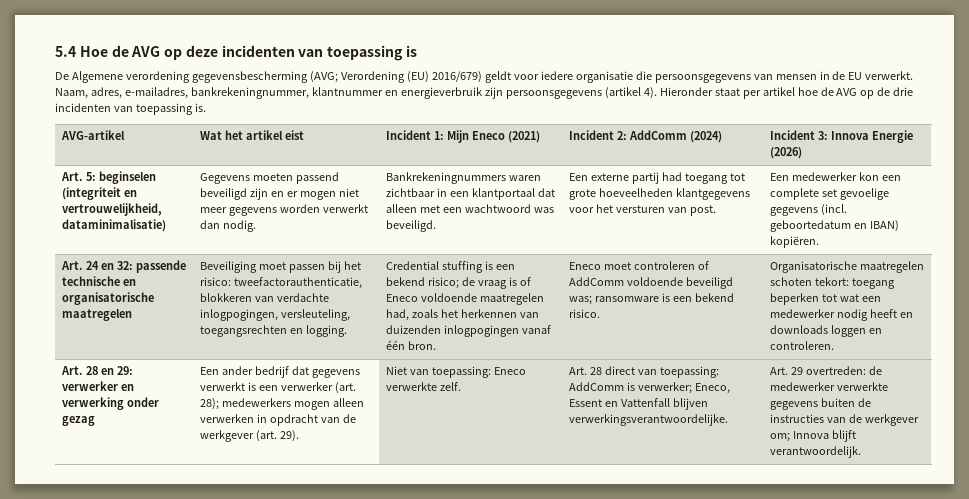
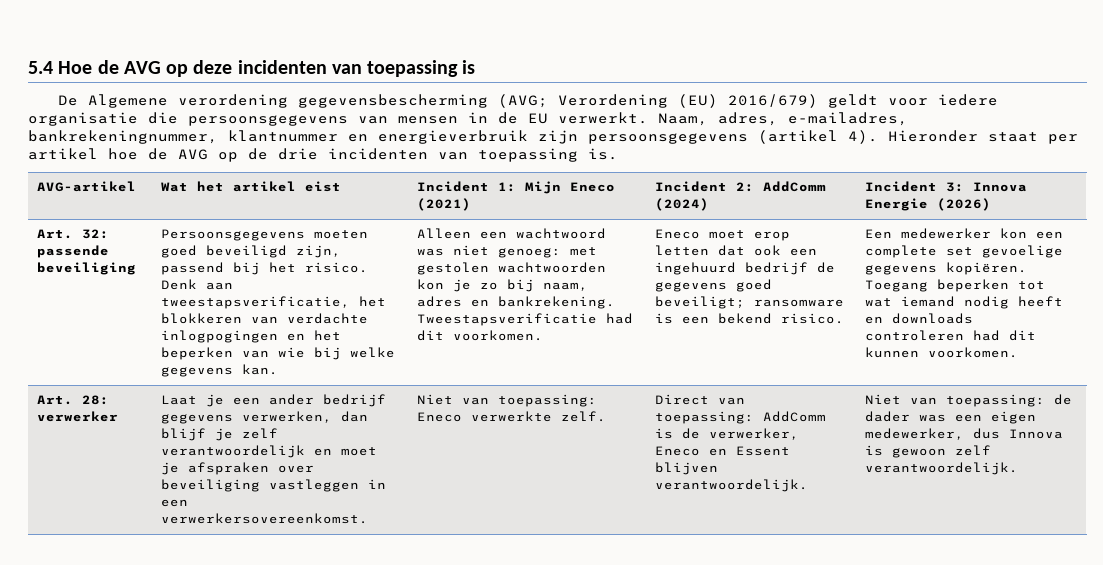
- Art. 5: beginselen (integriteit en vertrouwelijkheid, dataminimalisatie) | Gegevens moeten passend beveiligd zijn en er mogen niet meer gegevens worden verwerkt dan nodig. | Bankrekeningnummers waren zichtbaar in een klantportaal dat alleen met een wachtwoord was beveiligd. | Een externe partij had toegang tot grote hoeveelheden klantgegevens voor het versturen van post.
+ Art. 32: passende beveiliging | Persoonsgegevens moeten goed beveiligd zijn, passend bij het risico. Denk aan tweestapsverificatie, het blokkeren van verdachte inlogpogingen en het beperken van wie bij welke gegevens kan. | Alleen een wachtwoord was niet genoeg: met gestolen wachtwoorden kon je zo bij naam, adres en bankrekening. Tweestapsverificatie had dit voorkomen. | Eneco moet erop letten dat ook een ingehuurd bedrijf de gegevens goed beveiligt; ransomware is een bekend risico.
- Een medewerker kon een complete set gevoelige gegevens (incl. geboortedatum en IBAN) kopiëren.
- Art. 24 en 32: passende technische en organisatorische maatregelen | Beveiliging moet passen bij het risico: tweefactorauthenticatie, blokkeren van verdachte inlogpogingen, versleuteling, toegangsrechten en logging. | Credential stuffing is een bekend risico; de vraag is of Eneco voldoende maatregelen had, zoals het herkennen van duizenden inlogpogingen vanaf één bron. | Eneco moet controleren of AddComm voldoende beveiligd was; ransomware is een bekend risico. | Organisatorische maatregelen schoten tekort: toegang beperken tot wat een medewerker nodig heeft en downloads loggen en controleren.
- Art. 28 en 29: verwerker en verwerking onder gezag | Een ander bedrijf dat gegevens verwerkt is een verwerker (art. 28); medewerkers mogen alleen verwerken in opdracht van de werkgever (art. 29).
+ Een medewerker kon een complete set gevoelige gegevens kopiëren. Toegang beperken tot wat iemand nodig heeft en downloads controleren had dit kunnen voorkomen.
+ Art. 28: verwerker | Laat je een ander bedrijf gegevens verwerken, dan blijf je zelf verantwoordelijk en moet je afspraken over beveiliging vastleggen in een verwerkersovereenkomst.
- Art. 28 direct van toepassing: AddComm is verwerker; Eneco, Essent en Vattenfall blijven verwerkingsverantwoordelijke. | Art. 29 overtreden: de medewerker verwerkte gegevens buiten de instructies van de werkgever om; Innova blijft verantwoordelijk.
+ Direct van toepassing: AddComm is de verwerker, Eneco en Essent blijven verantwoordelijk. | Niet van toepassing: de dader was een eigen medewerker, dus Innova is gewoon zelf verantwoordelijk.

